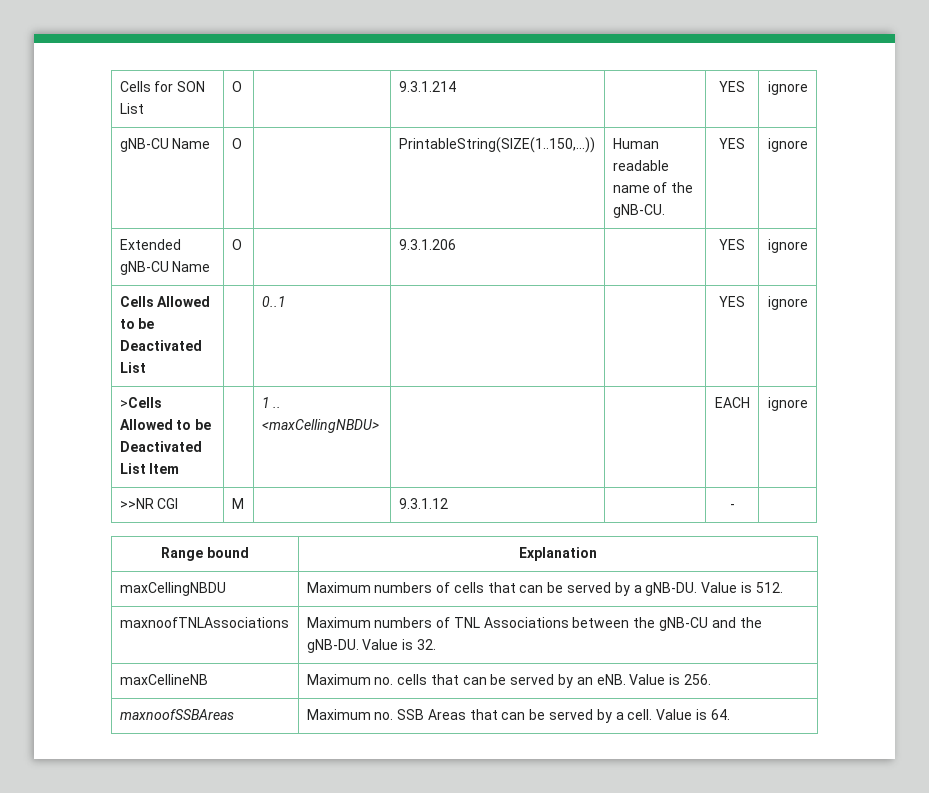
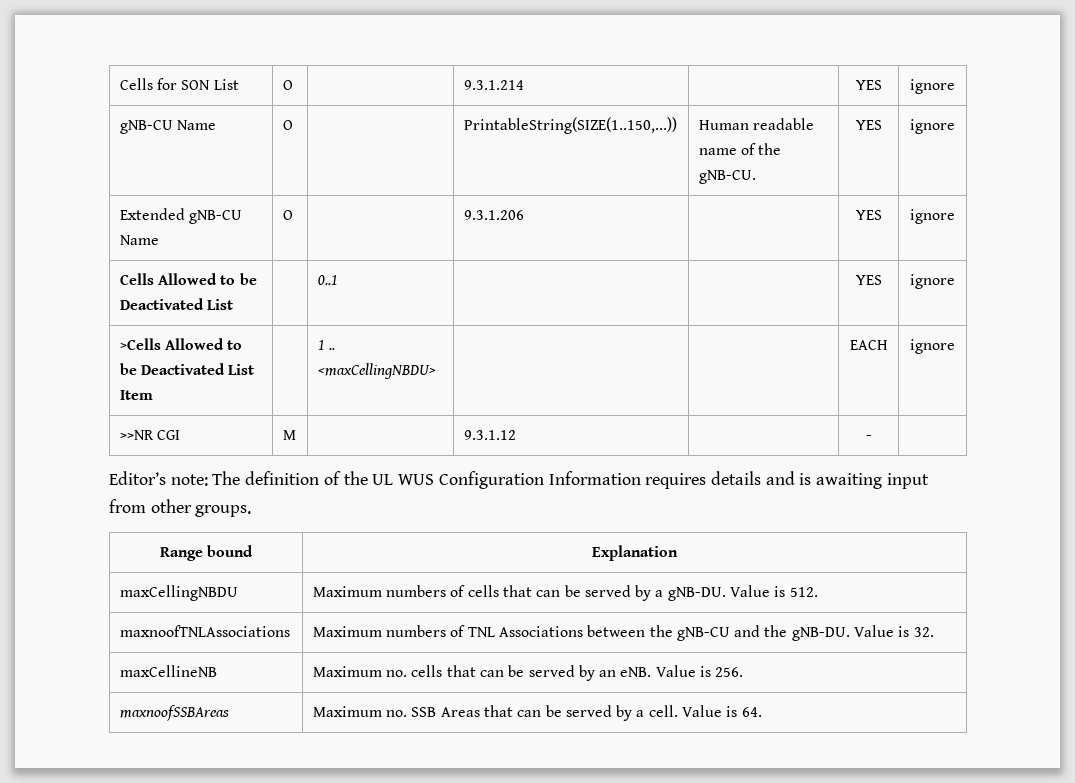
+ Editor’s note: The definition of the UL WUS Configuration Information requires details and is awaiting input from other groups.

